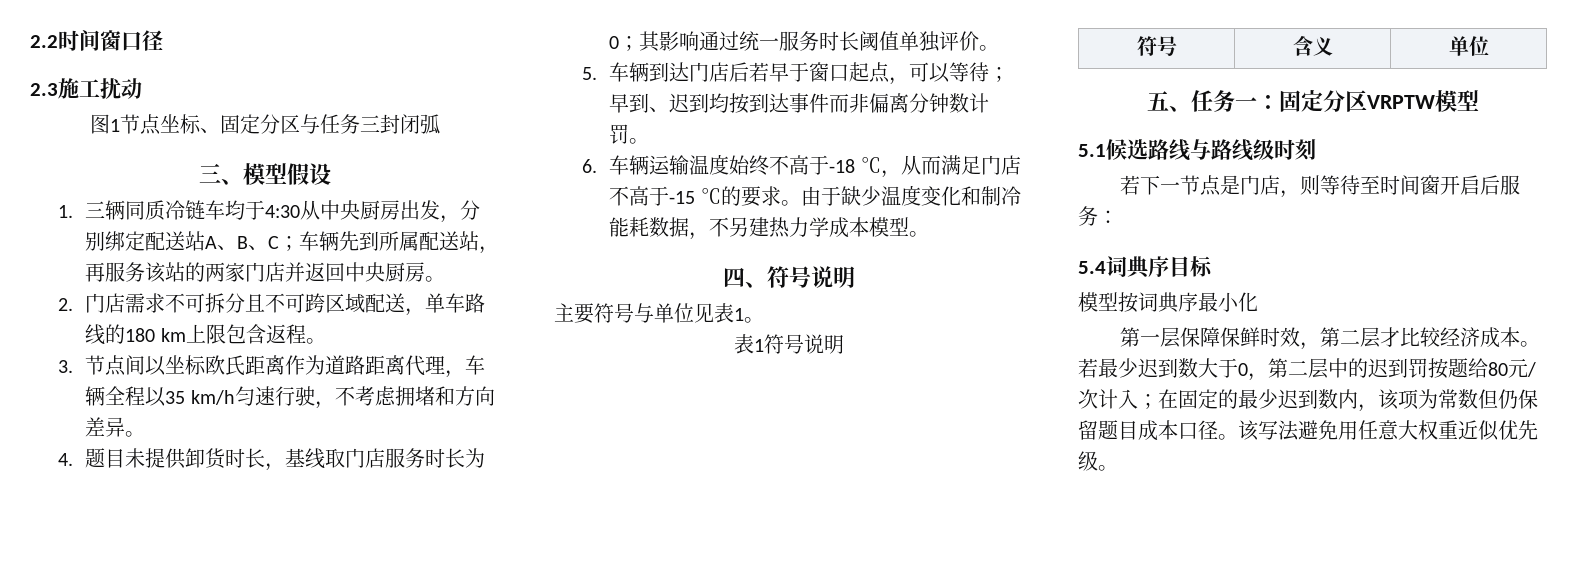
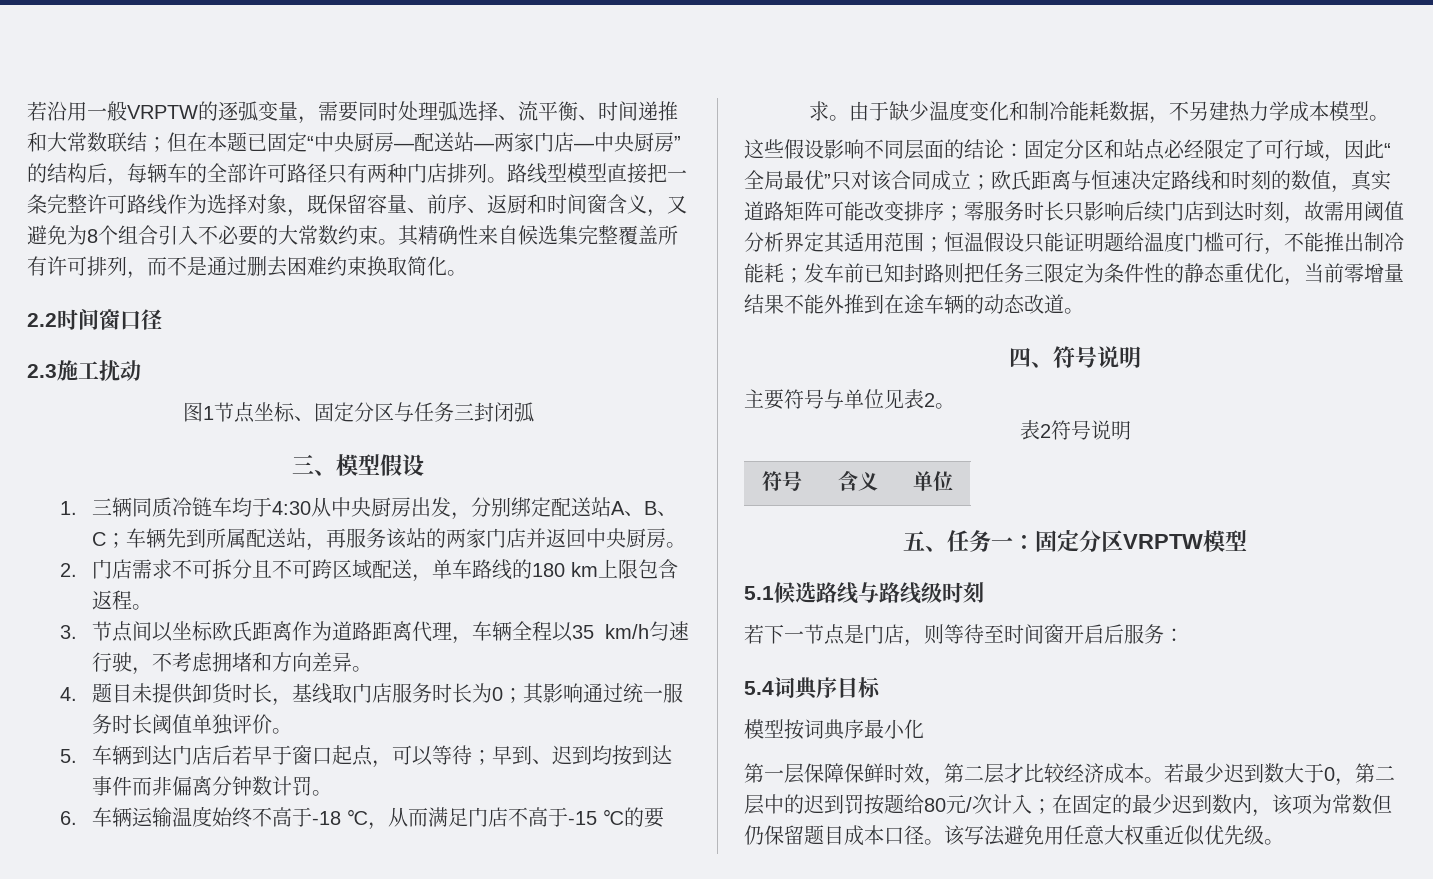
+ 若沿用一般VRPTW的逐弧变量，需要同时处理弧选择、流平衡、时间递推和大常数联结；但在本题已固定“中央厨房—配送站—两家门店—中央厨房”的结构后，每辆车的全部许可路径只有两种门店排列。路线型模型直接把一条完整许可路线作为选择对象，既保留容量、前序、返厨和时间窗含义，又避免为8个组合引入不必要的大常数约束。其精确性来自候选集完整覆盖所有许可排列，而不是通过删去困难约束换取简化。
+ 这些假设影响不同层面的结论：固定分区和站点必经限定了可行域，因此“全局最优”只对该合同成立；欧氏距离与恒速决定路线和时刻的数值，真实道路矩阵可能改变排序；零服务时长只影响后续门店到达时刻，故需用阈值分析界定其适用范围；恒温假设只能证明题给温度门槛可行，不能推出制冷能耗；发车前已知封路则把任务三限定为条件性的静态重优化，当前零增量结果不能外推到在途车辆的动态改道。
- 主要符号与单位见表1。
+ 主要符号与单位见表2。
- 表1符号说明
+ 表2符号说明

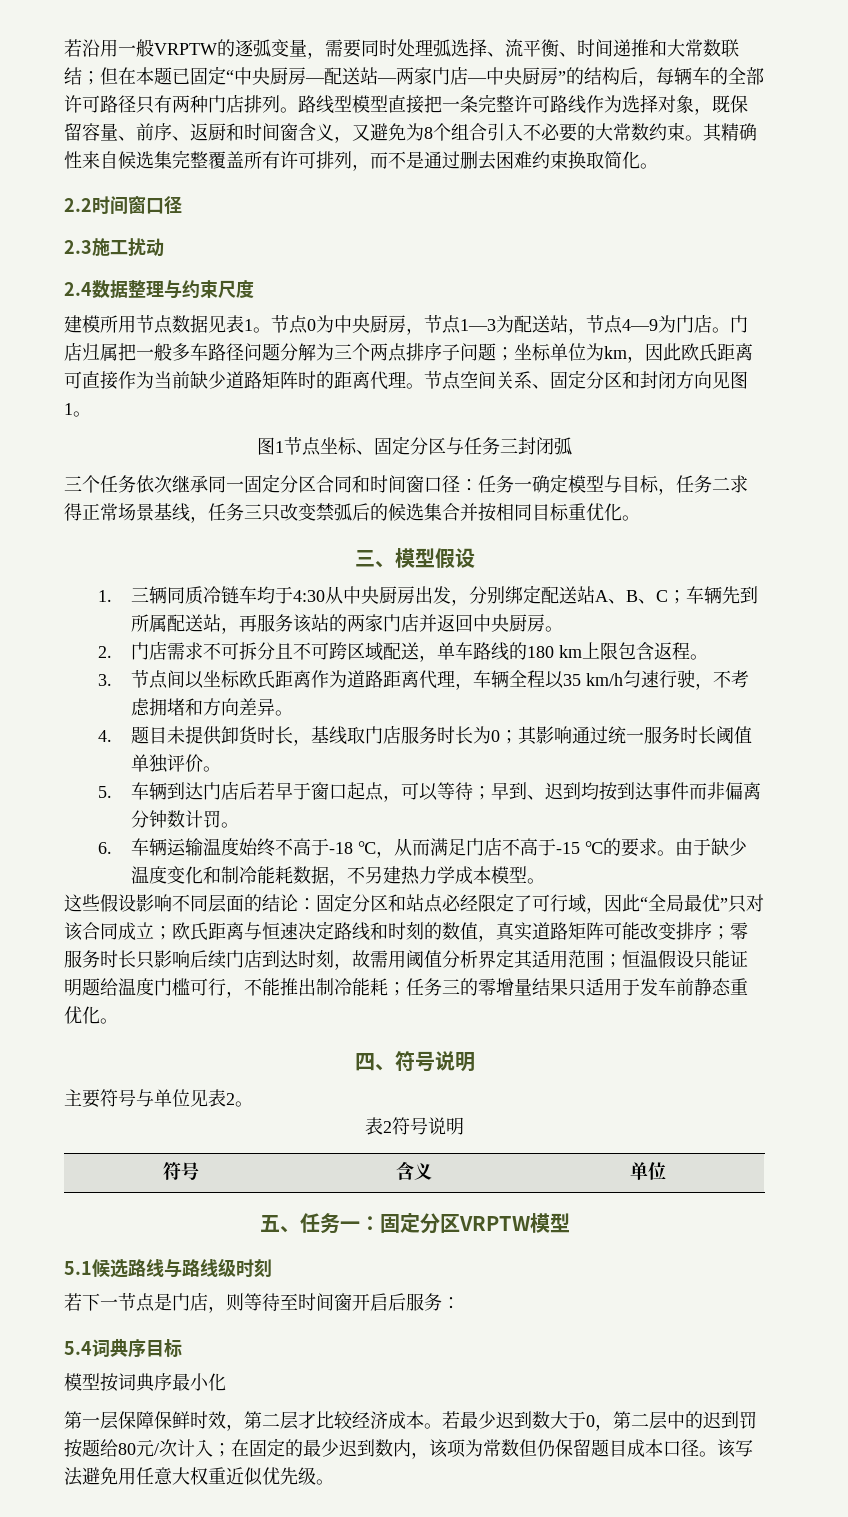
+ 2.4数据整理与约束尺度
+ 建模所用节点数据见表1。节点0为中央厨房，节点1—3为配送站，节点4—9为门店。门店归属把一般多车路径问题分解为三个两点排序子问题；坐标单位为km，因此欧氏距离可直接作为当前缺少道路矩阵时的距离代理。节点空间关系、固定分区和封闭方向见图1。
+ 三个任务依次继承同一固定分区合同和时间窗口径：任务一确定模型与目标，任务二求得正常场景基线，任务三只改变禁弧后的候选集合并按相同目标重优化。
- 发车前已知封路则把任务三限定为条件性的静态重优化，当前零增量结果不能外推到在途车辆的动态改道。
+ 任务三的零增量结果只适用于发车前静态重优化。

